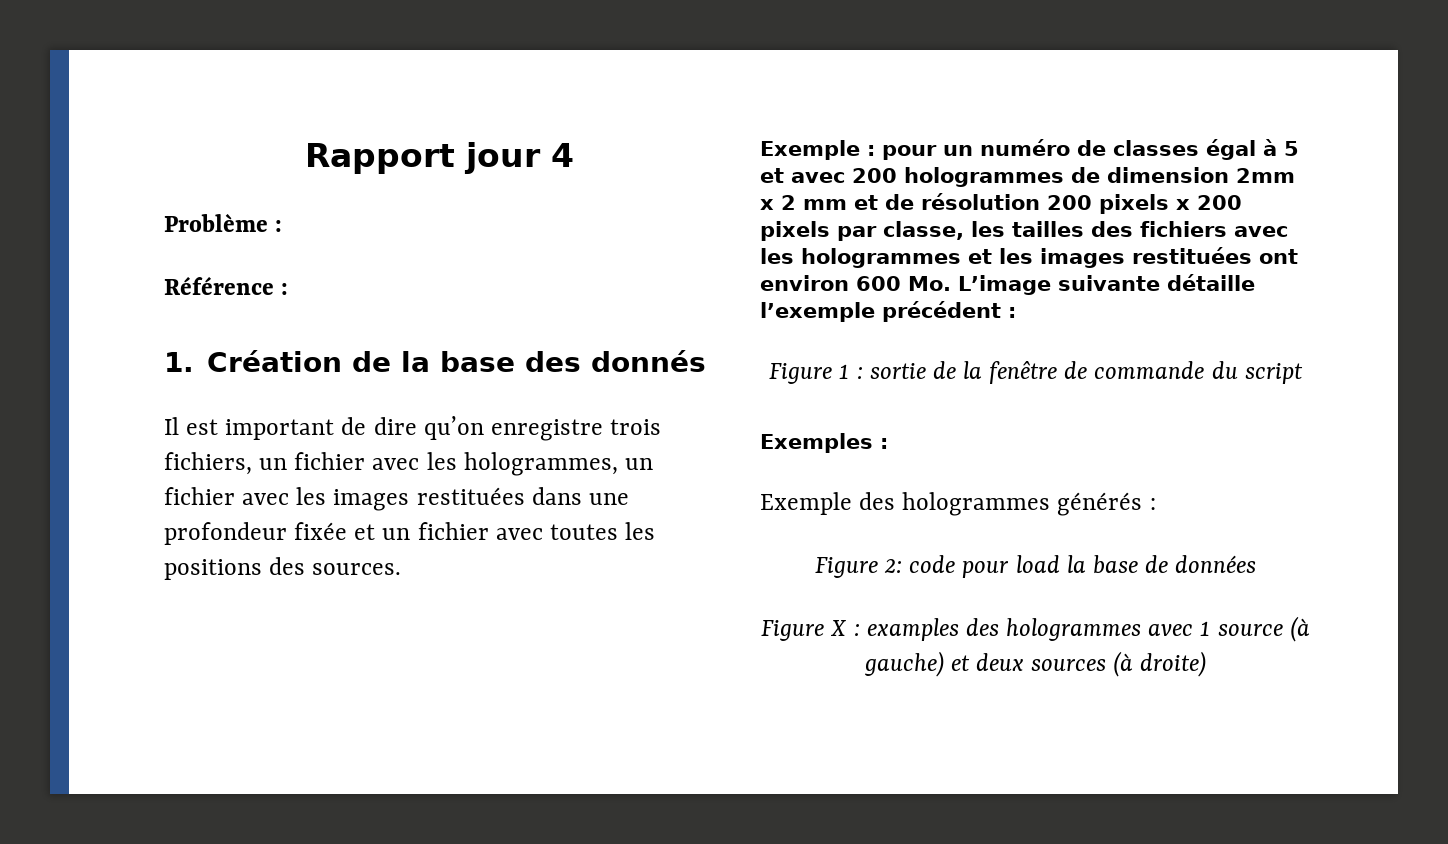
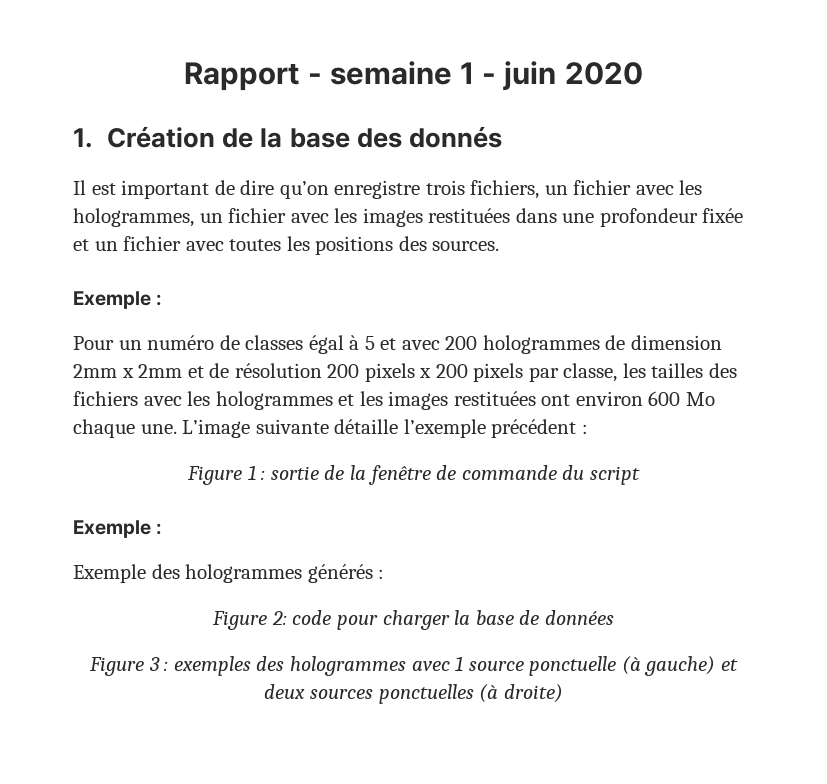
- Rapport jour 4
- Problème :
- Référence :
+ Rapport - semaine 1 - juin 2020
  Il est important de dire qu’on enregistre trois fichiers, un fichier avec les hologrammes, un fichier avec les images restituées dans une profondeur fixée et un fichier avec toutes les positions des sources.
- Exemple : pour un numéro de classes égal à 5 et avec 200 hologrammes de dimension 2mm x 2 mm et de résolution 200 pixels x 200 pixels par classe, les tailles des fichiers avec les hologrammes et les images restituées ont environ 600 Mo. L’image suivante détaille l’exemple précédent :
+ Exemple :
+ Pour un numéro de classes égal à 5 et avec 200 hologrammes de dimension 2mm x 2mm et de résolution 200 pixels x 200 pixels par classe, les tailles des fichiers avec les hologrammes et les images restituées ont environ 600 Mo chaque une. L’image suivante détaille l’exemple précédent :
  Figure 1 : sortie de la fenêtre de commande du script
- Exemples :
+ Exemple :
- Figure 2: code pour load la base de données
+ Figure 2: code pour charger la base de données
- Figure X : examples des hologrammes avec 1 source (à gauche) et deux sources (à droite)
+ Figure 3 : exemples des hologrammes avec 1 source ponctuelle (à gauche) et deux sources ponctuelles (à droite)

